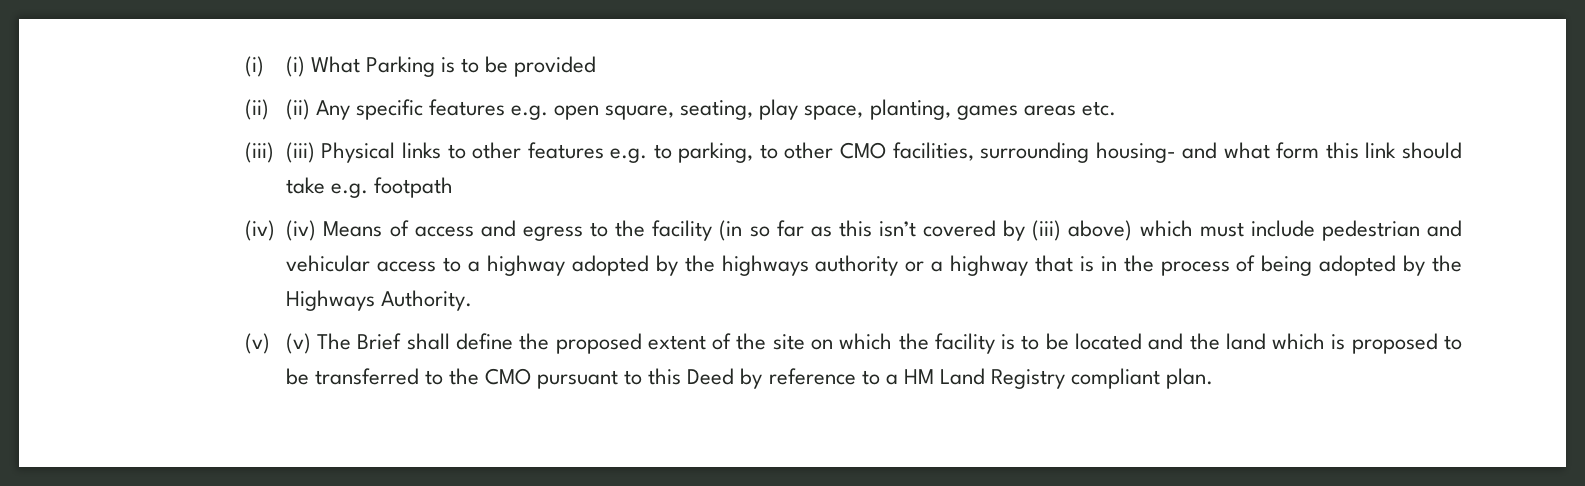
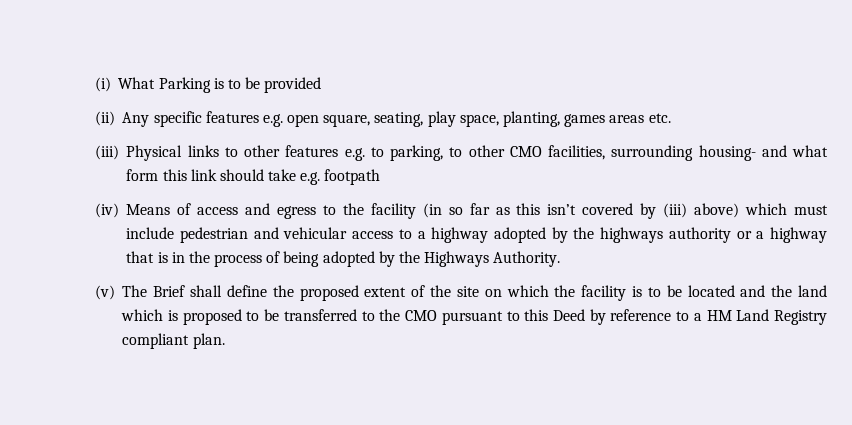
- (i) (i) What Parking is to be provided
+ (i) What Parking is to be provided
- (ii) (ii) Any specific features e.g. open square, seating, play space, planting, games areas etc.
+ (ii) Any specific features e.g. open square, seating, play space, planting, games areas etc.
- (iii) (iii) Physical links to other features e.g. to parking, to other CMO facilities, surrounding housing- and what form this link should take e.g. footpath
+ (iii) Physical links to other features e.g. to parking, to other CMO facilities, surrounding housing- and what form this link should take e.g. footpath
- (iv) (iv) Means of access and egress to the facility (in so far as this isn’t covered by (iii) above) which must include pedestrian and vehicular access to a highway adopted by the highways authority or a highway that is in the process of being adopted by the Highways Authority.
+ (iv) Means of access and egress to the facility (in so far as this isn’t covered by (iii) above) which must include pedestrian and vehicular access to a highway adopted by the highways authority or a highway that is in the process of being adopted by the Highways Authority.
- (v) (v) The Brief shall define the proposed extent of the site on which the facility is to be located and the land which is proposed to be transferred to the CMO pursuant to this Deed by reference to a HM Land Registry compliant plan.
+ (v) The Brief shall define the proposed extent of the site on which the facility is to be located and the land which is proposed to be transferred to the CMO pursuant to this Deed by reference to a HM Land Registry compliant plan.

